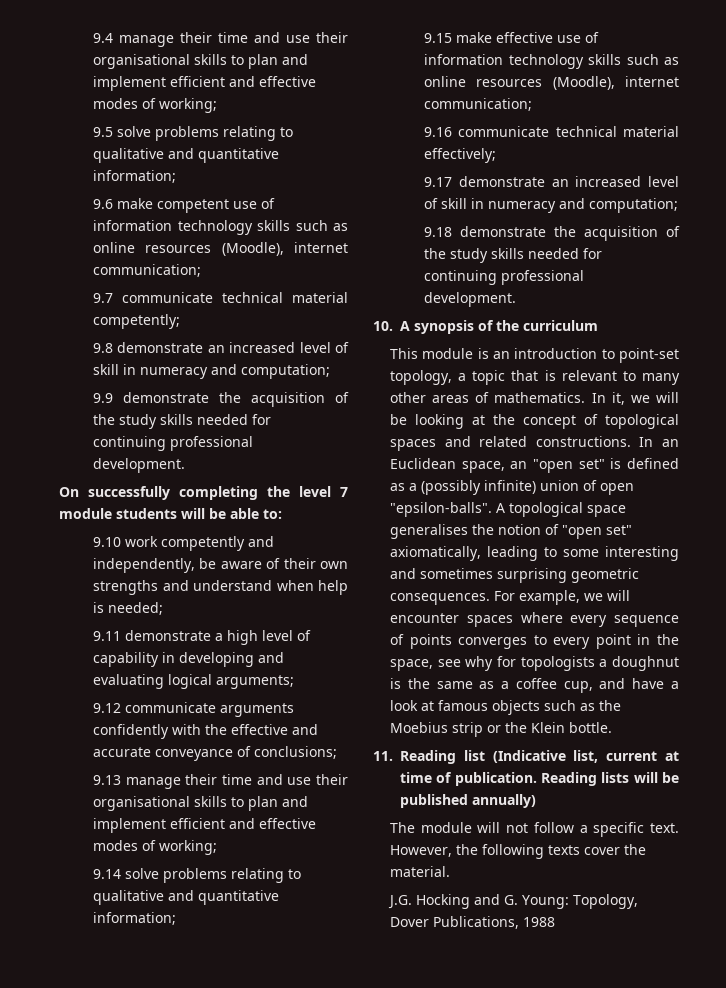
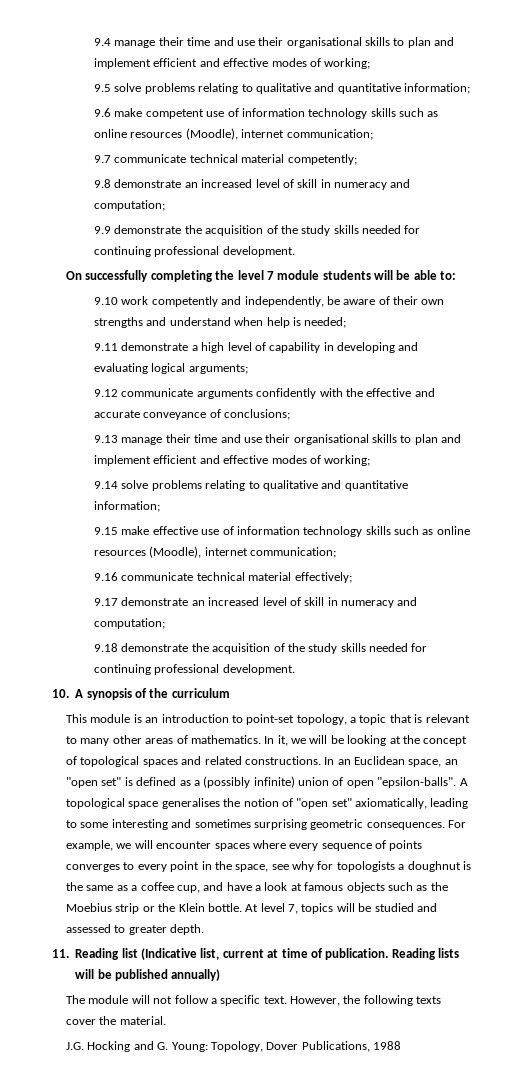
+ At level 7, topics will be studied and assessed to greater depth.

